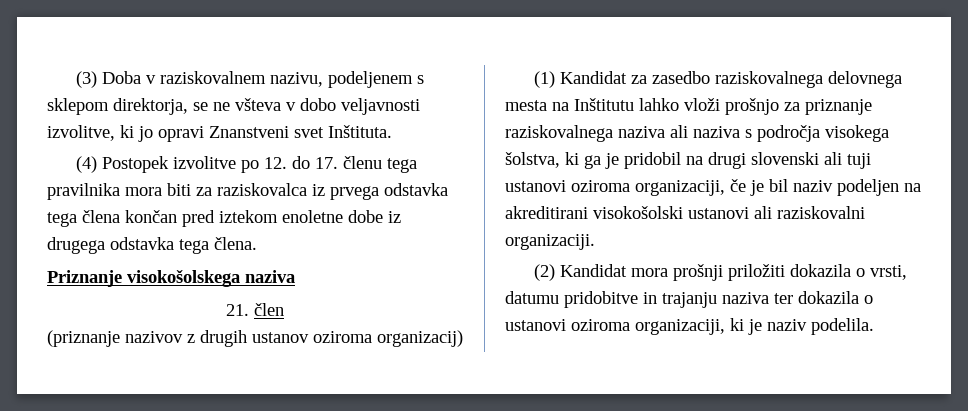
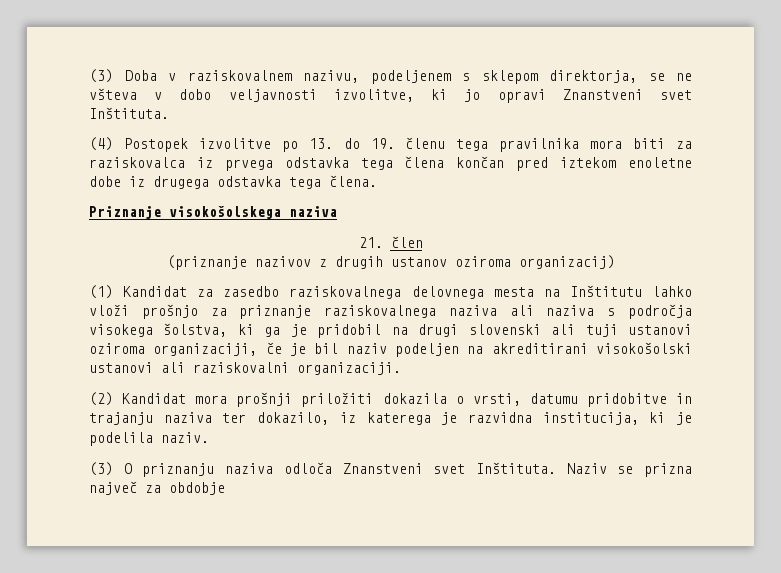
- (4) Postopek izvolitve po 12. do 17. členu tega pravilnika mora biti za raziskovalca iz prvega odstavka tega člena končan pred iztekom enoletne dobe iz drugega odstavka tega člena.
+ (4) Postopek izvolitve po 13. do 19. členu tega pravilnika mora biti za raziskovalca iz prvega odstavka tega člena končan pred iztekom enoletne dobe iz drugega odstavka tega člena.
- (2) Kandidat mora prošnji priložiti dokazila o vrsti, datumu pridobitve in trajanju naziva ter dokazila o ustanovi oziroma organizaciji, ki je naziv podelila.
+ (2) Kandidat mora prošnji priložiti dokazila o vrsti, datumu pridobitve in trajanju naziva ter dokazilo, iz katerega je razvidna institucija, ki je podelila naziv.
+ (3) O priznanju naziva odloča Znanstveni svet Inštituta. Naziv se prizna največ za obdobje

